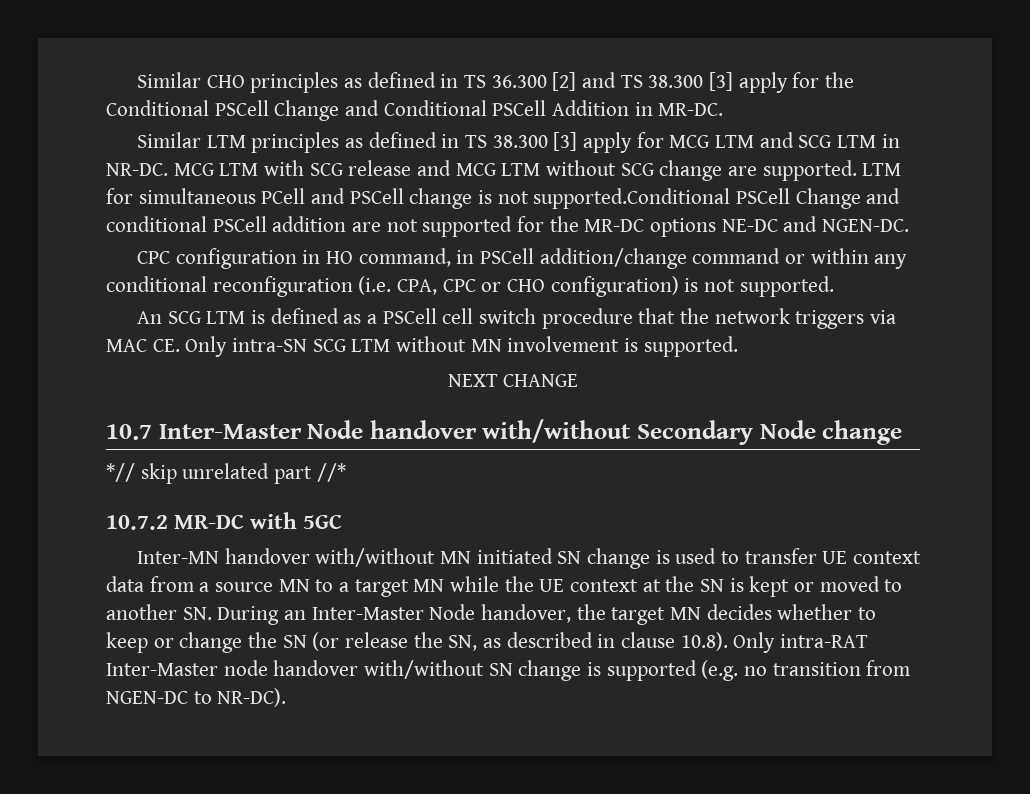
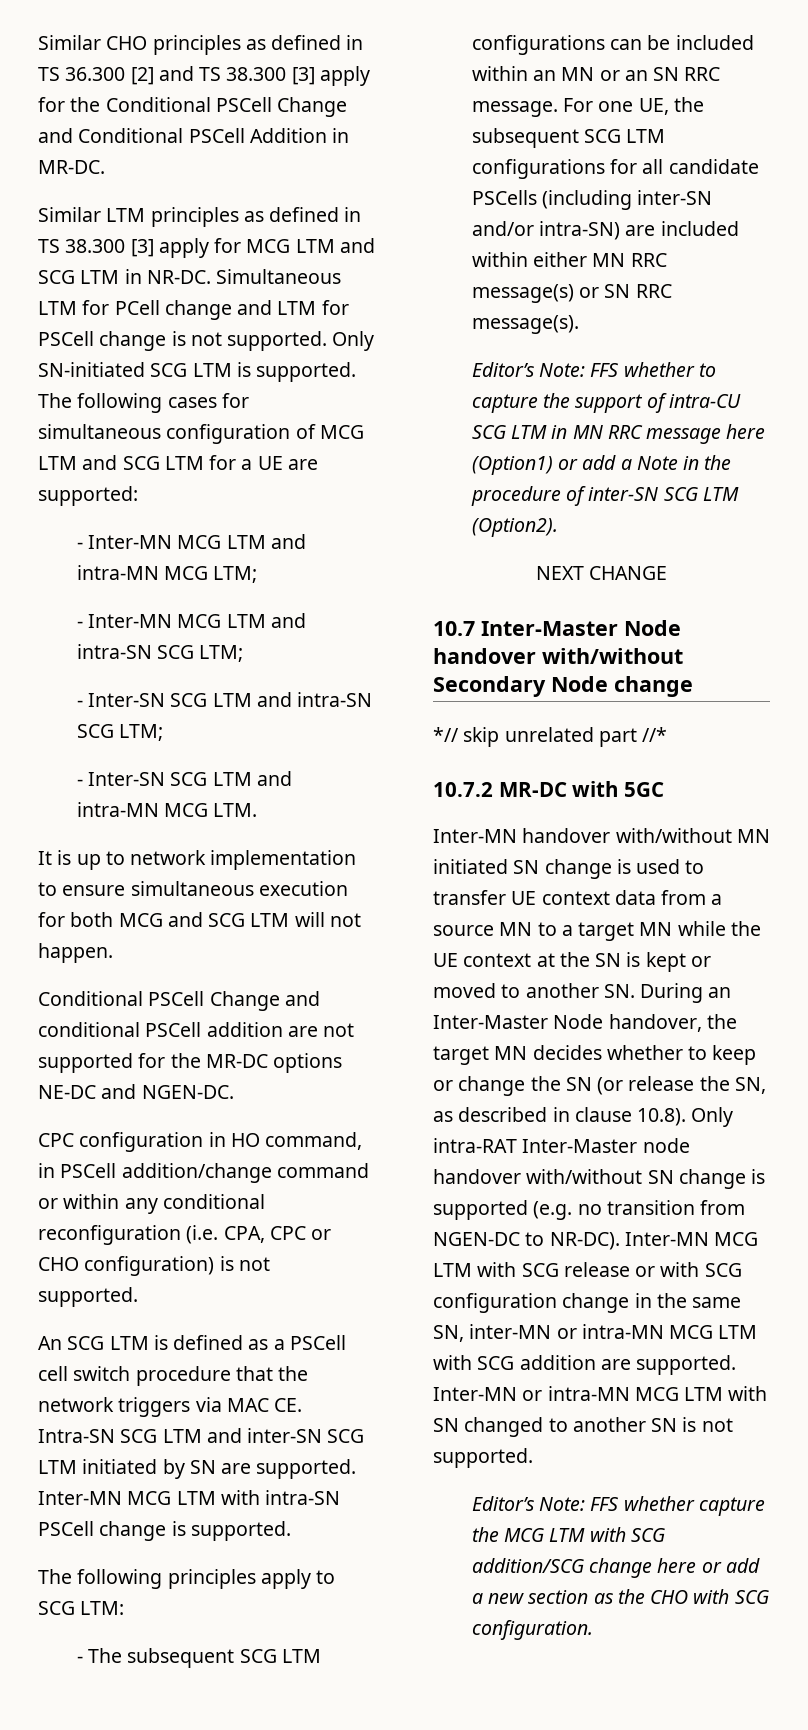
- MCG LTM with SCG release and MCG LTM without SCG change are supported. LTM for simultaneous PCell and PSCell change is not supported.Conditional PSCell Change and conditional PSCell addition are not supported for the MR-DC options NE-DC and NGEN-DC.
+ Simultaneous LTM for PCell change and LTM for PSCell change is not supported. Only SN-initiated SCG LTM is supported. The following cases for simultaneous configuration of MCG LTM and SCG LTM for a UE are supported:
+ - Inter-MN MCG LTM and intra-MN MCG LTM;
+ - Inter-MN MCG LTM and intra-SN SCG LTM;
+ - Inter-SN SCG LTM and intra-SN SCG LTM;
+ - Inter-SN SCG LTM and intra-MN MCG LTM.
+ It is up to network implementation to ensure simultaneous execution for both MCG and SCG LTM will not happen.
+ Conditional PSCell Change and conditional PSCell addition are not supported for the MR-DC options NE-DC and NGEN-DC.
- An SCG LTM is defined as a PSCell cell switch procedure that the network triggers via MAC CE. Only intra-SN SCG LTM without MN involvement is supported.
+ An SCG LTM is defined as a PSCell cell switch procedure that the network triggers via MAC CE. Intra-SN SCG LTM and inter-SN SCG LTM initiated by SN are supported. Inter-MN MCG LTM with intra-SN PSCell change is supported.
+ The following principles apply to SCG LTM:
+ - The subsequent SCG LTM configurations can be included within an MN or an SN RRC message. For one UE, the subsequent SCG LTM configurations for all candidate PSCells (including inter-SN and/or intra-SN) are included within either MN RRC message(s) or SN RRC message(s).
+ Editor’s Note: FFS whether to capture the support of intra-CU SCG LTM in MN RRC message here (Option1) or add a Note in the procedure of inter-SN SCG LTM (Option2).
+ Inter-MN MCG LTM with SCG release or with SCG configuration change in the same SN, inter-MN or intra-MN MCG LTM with SCG addition are supported. Inter-MN or intra-MN MCG LTM with SN changed to another SN is not supported.
+ Editor’s Note: FFS whether capture the MCG LTM with SCG addition/SCG change here or add a new section as the CHO with SCG configuration.

